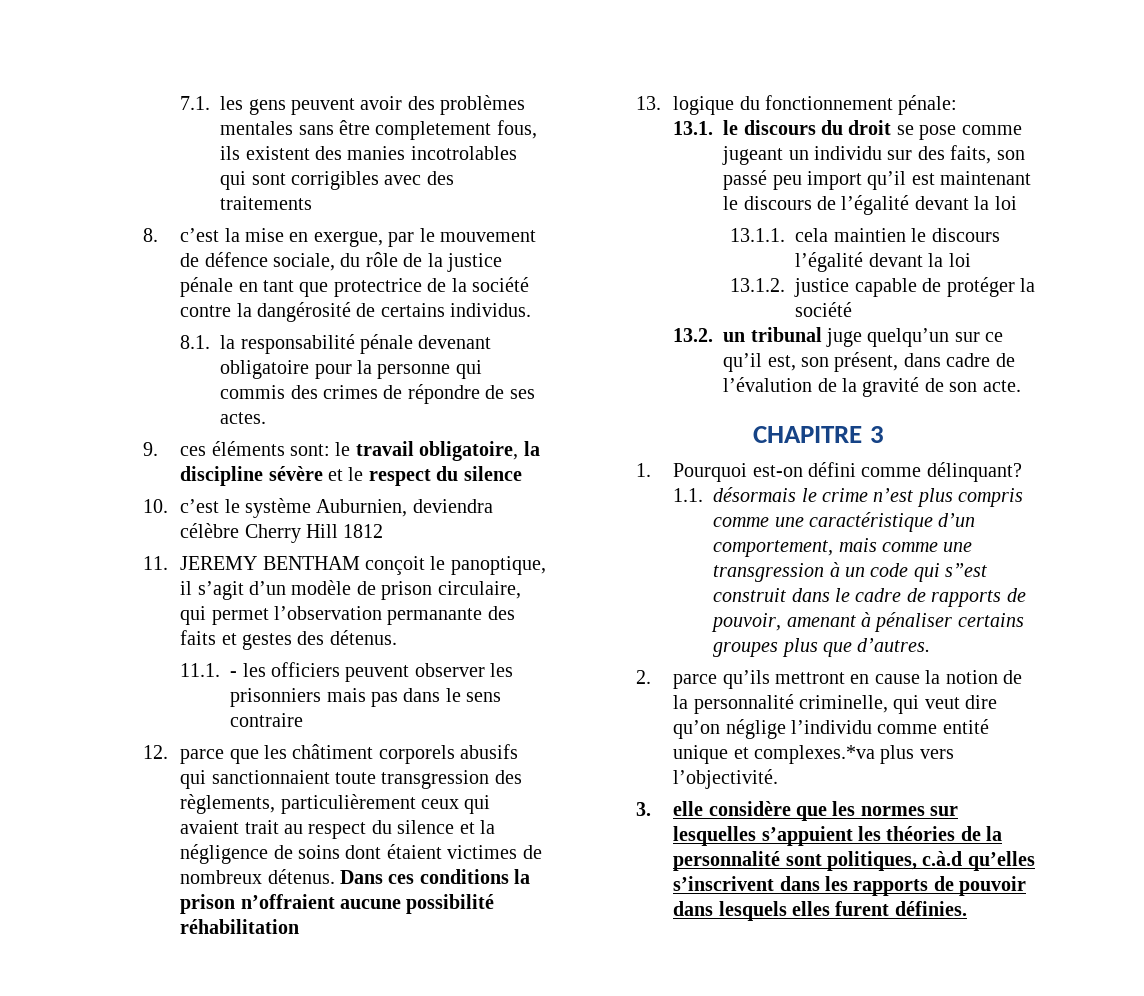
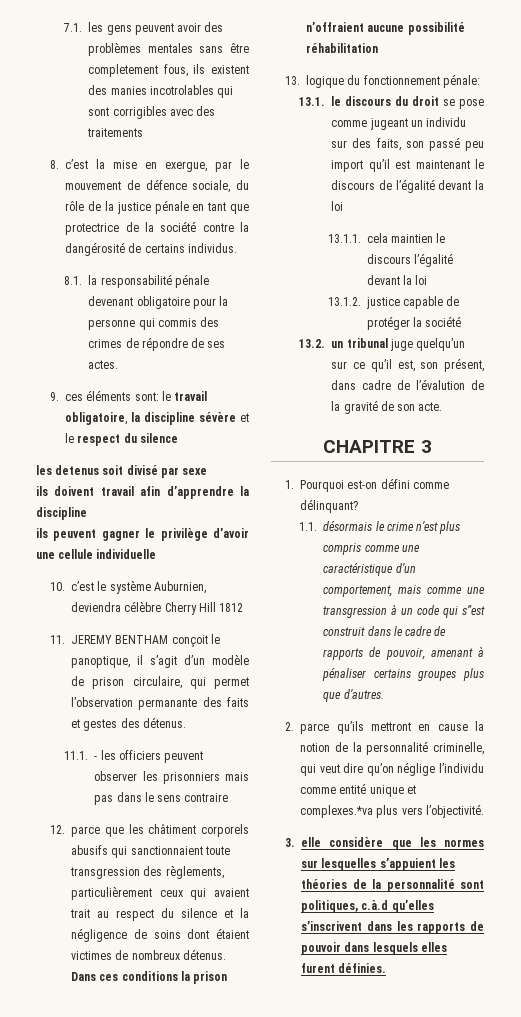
+ les detenus soit divisé par sexe
+ ils doivent travail afin d’apprendre la discipline
+ ils peuvent gagner le privilège d’avoir une cellule individuelle

